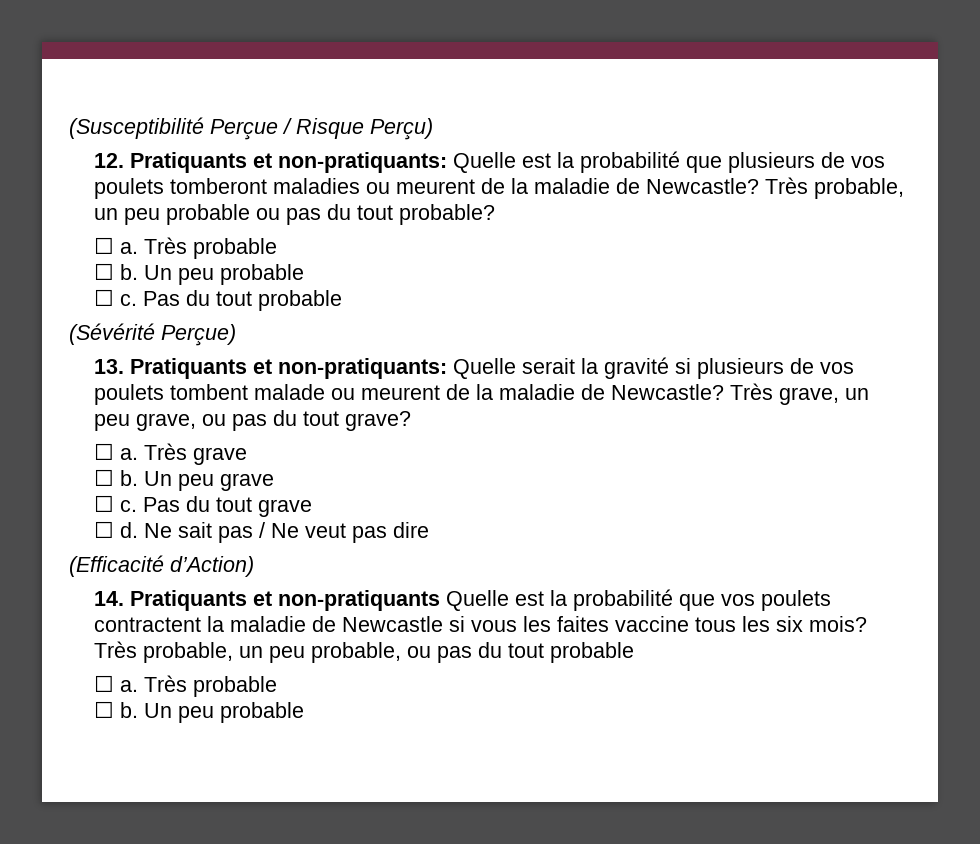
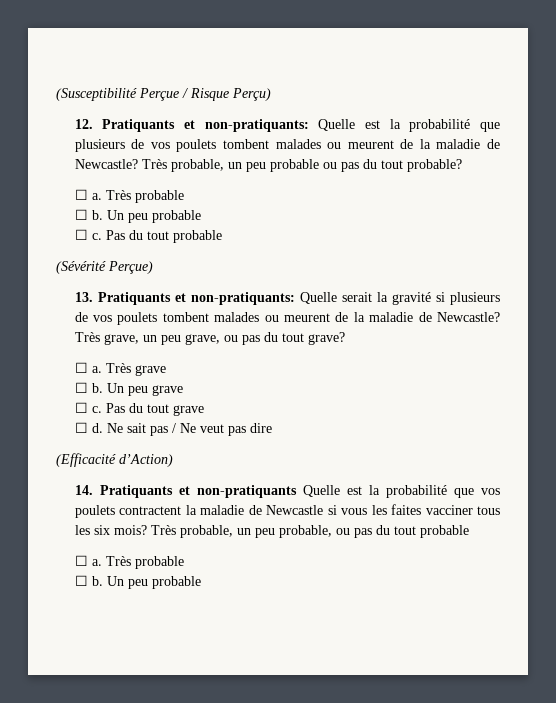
- 12. Pratiquants et non-pratiquants: Quelle est la probabilité que plusieurs de vos poulets tomberont maladies ou meurent de la maladie de Newcastle?
+ 12. Pratiquants et non-pratiquants: Quelle est la probabilité que plusieurs de vos poulets tombent malades ou meurent de la maladie de Newcastle?
- 13. Pratiquants et non-pratiquants: Quelle serait la gravité si plusieurs de vos poulets tombent malade ou meurent de la maladie de Newcastle?
+ 13. Pratiquants et non-pratiquants: Quelle serait la gravité si plusieurs de vos poulets tombent malades ou meurent de la maladie de Newcastle?
- 14. Pratiquants et non-pratiquants Quelle est la probabilité que vos poulets contractent la maladie de Newcastle si vous les faites vaccine tous les six mois?
+ 14. Pratiquants et non-pratiquants Quelle est la probabilité que vos poulets contractent la maladie de Newcastle si vous les faites vacciner tous les six mois?

